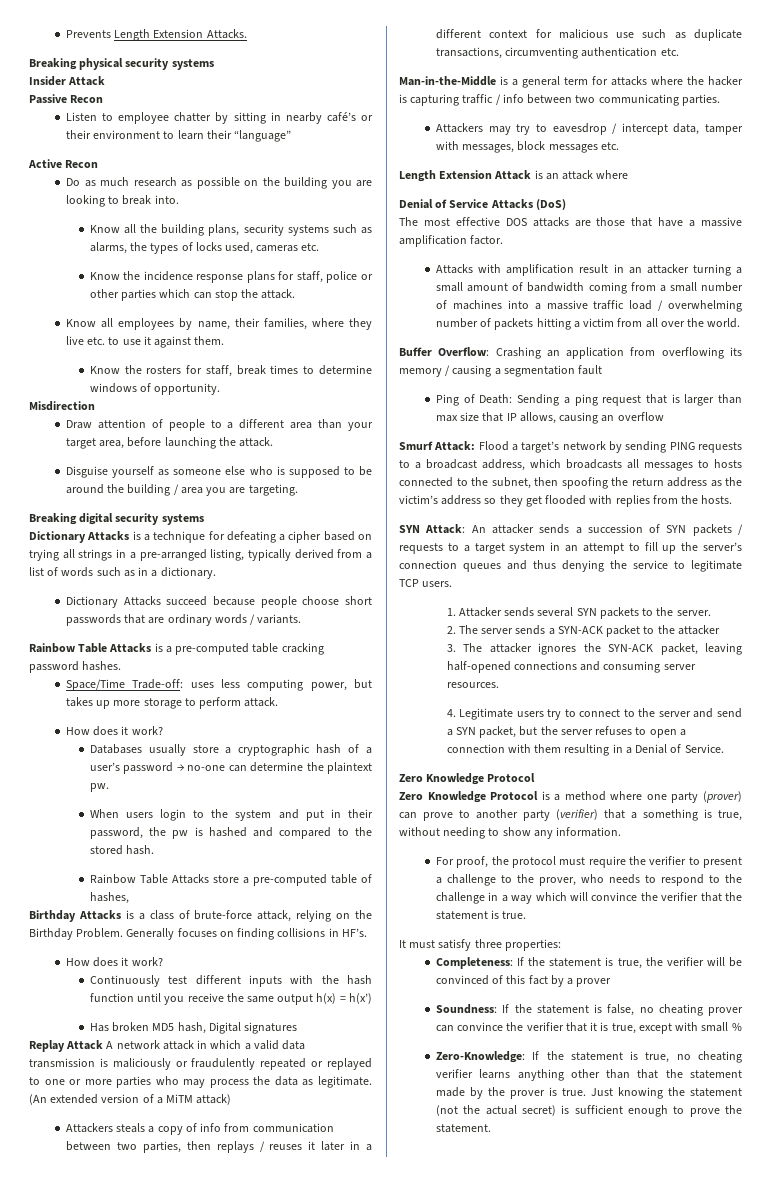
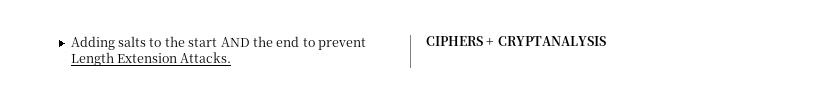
- Prevents Length Extension Attacks.
- Breaking physical security systems
- Insider Attack
- Passive Recon
- Listen to employee chatter by sitting in nearby café’s or their environment to learn their “language”
- Active Recon
- Do as much research as possible on the building you are looking to break into.
- Know all the building plans, security systems such as alarms, the types of locks used, cameras etc.
- Know the incidence response plans for staff, police or other parties which can stop the attack.
- Know all employees by name, their families, where they live etc. to use it against them.
- Know the rosters for staff, break times to determine windows of opportunity.
- Misdirection
- Draw attention of people to a different area than your target area, before launching the attack.
- Disguise yourself as someone else who is supposed to be around the building / area you are targeting.
- Breaking digital security systems
- Dictionary Attacks is a technique for defeating a cipher based on trying all strings in a pre-arranged listing, typically derived from a list of words such as in a dictionary.
- Dictionary Attacks succeed because people choose short passwords that are ordinary words / variants.
- Rainbow Table Attacks is a pre-computed table cracking password hashes.
- Space/Time Trade-off: uses less computing power, but takes up more storage to perform attack.
- How does it work?
- Databases usually store a cryptographic hash of a user’s password → no-one can determine the plaintext pw.
- When users login to the system and put in their password, the pw is hashed and compared to the stored hash.
- Rainbow Table Attacks store a pre-computed table of hashes,
- Birthday Attacks is a class of brute-force attack, relying on the Birthday Problem. Generally focuses on finding collisions in HF’s.
- How does it work?
- Continuously test different inputs with the hash function until you receive the same output h(x) = h(x’)
- Has broken MD5 hash, Digital signatures
- Replay Attack A network attack in which a valid data transmission is maliciously or fraudulently repeated or replayed to one or more parties who may process the data as legitimate. (An extended version of a MiTM attack)
- Attackers steals a copy of info from communication between two parties, then replays / reuses it later in a different context for malicious use such as duplicate transactions, circumventing authentication etc.
- Man-in-the-Middle is a general term for attacks where the hacker is capturing traffic / info between two communicating parties.
- Attackers may try to eavesdrop / intercept data, tamper with messages, block messages etc.
- Length Extension Attack is an attack where
- Denial of Service Attacks (DoS)
- The most effective DOS attacks are those that have a massive amplification factor.
- Attacks with amplification result in an attacker turning a small amount of bandwidth coming from a small number of machines into a massive traffic load / overwhelming number of packets hitting a victim from all over the world.
- Buffer Overflow: Crashing an application from overflowing its memory / causing a segmentation fault
- Ping of Death: Sending a ping request that is larger than max size that IP allows, causing an overflow
- Smurf Attack: Flood a target’s network by sending PING requests to a broadcast address, which broadcasts all messages to hosts connected to the subnet, then spoofing the return address as the victim’s address so they get flooded with replies from the hosts.
- SYN Attack: An attacker sends a succession of SYN packets / requests to a target system in an attempt to fill up the server’s connection queues and thus denying the service to legitimate TCP users.
- 1. Attacker sends several SYN packets to the server.
- 2. The server sends a SYN-ACK packet to the attacker
- 3. The attacker ignores the SYN-ACK packet, leaving half-opened connections and consuming server resources.
- 4. Legitimate users try to connect to the server and send a SYN packet, but the server refuses to open a connection with them resulting in a Denial of Service.
- Zero Knowledge Protocol
- Zero Knowledge Protocol is a method where one party (prover) can prove to another party (verifier) that a something is true, without needing to show any information.
- For proof, the protocol must require the verifier to present a challenge to the prover, who needs to respond to the challenge in a way which will convince the verifier that the statement is true.
- It must satisfy three properties:
- Completeness: If the statement is true, the verifier will be convinced of this fact by a prover
- Soundness: If the statement is false, no cheating prover can convince the verifier that it is true, except with small %
- Zero-Knowledge: If the statement is true, no cheating verifier learns anything other than that the statement made by the prover is true. Just knowing the statement (not the actual secret) is sufficient enough to prove the statement.
+ Adding salts to the start AND the end to prevent Length Extension Attacks.
+ CIPHERS + CRYPTANALYSIS

